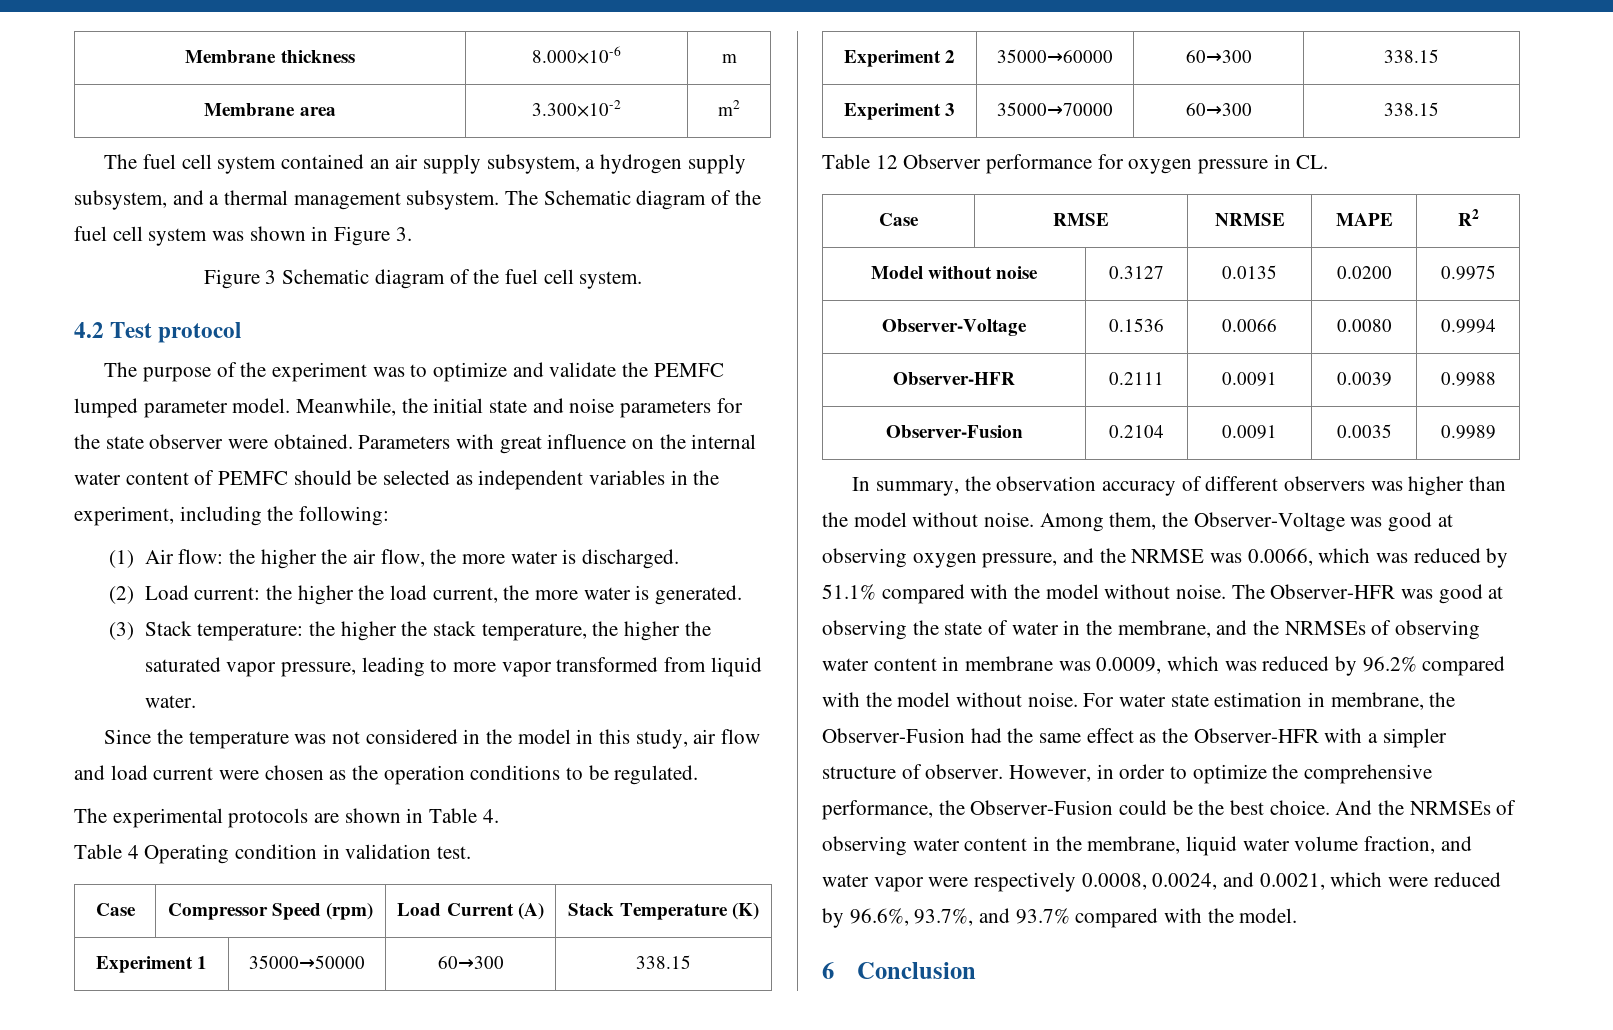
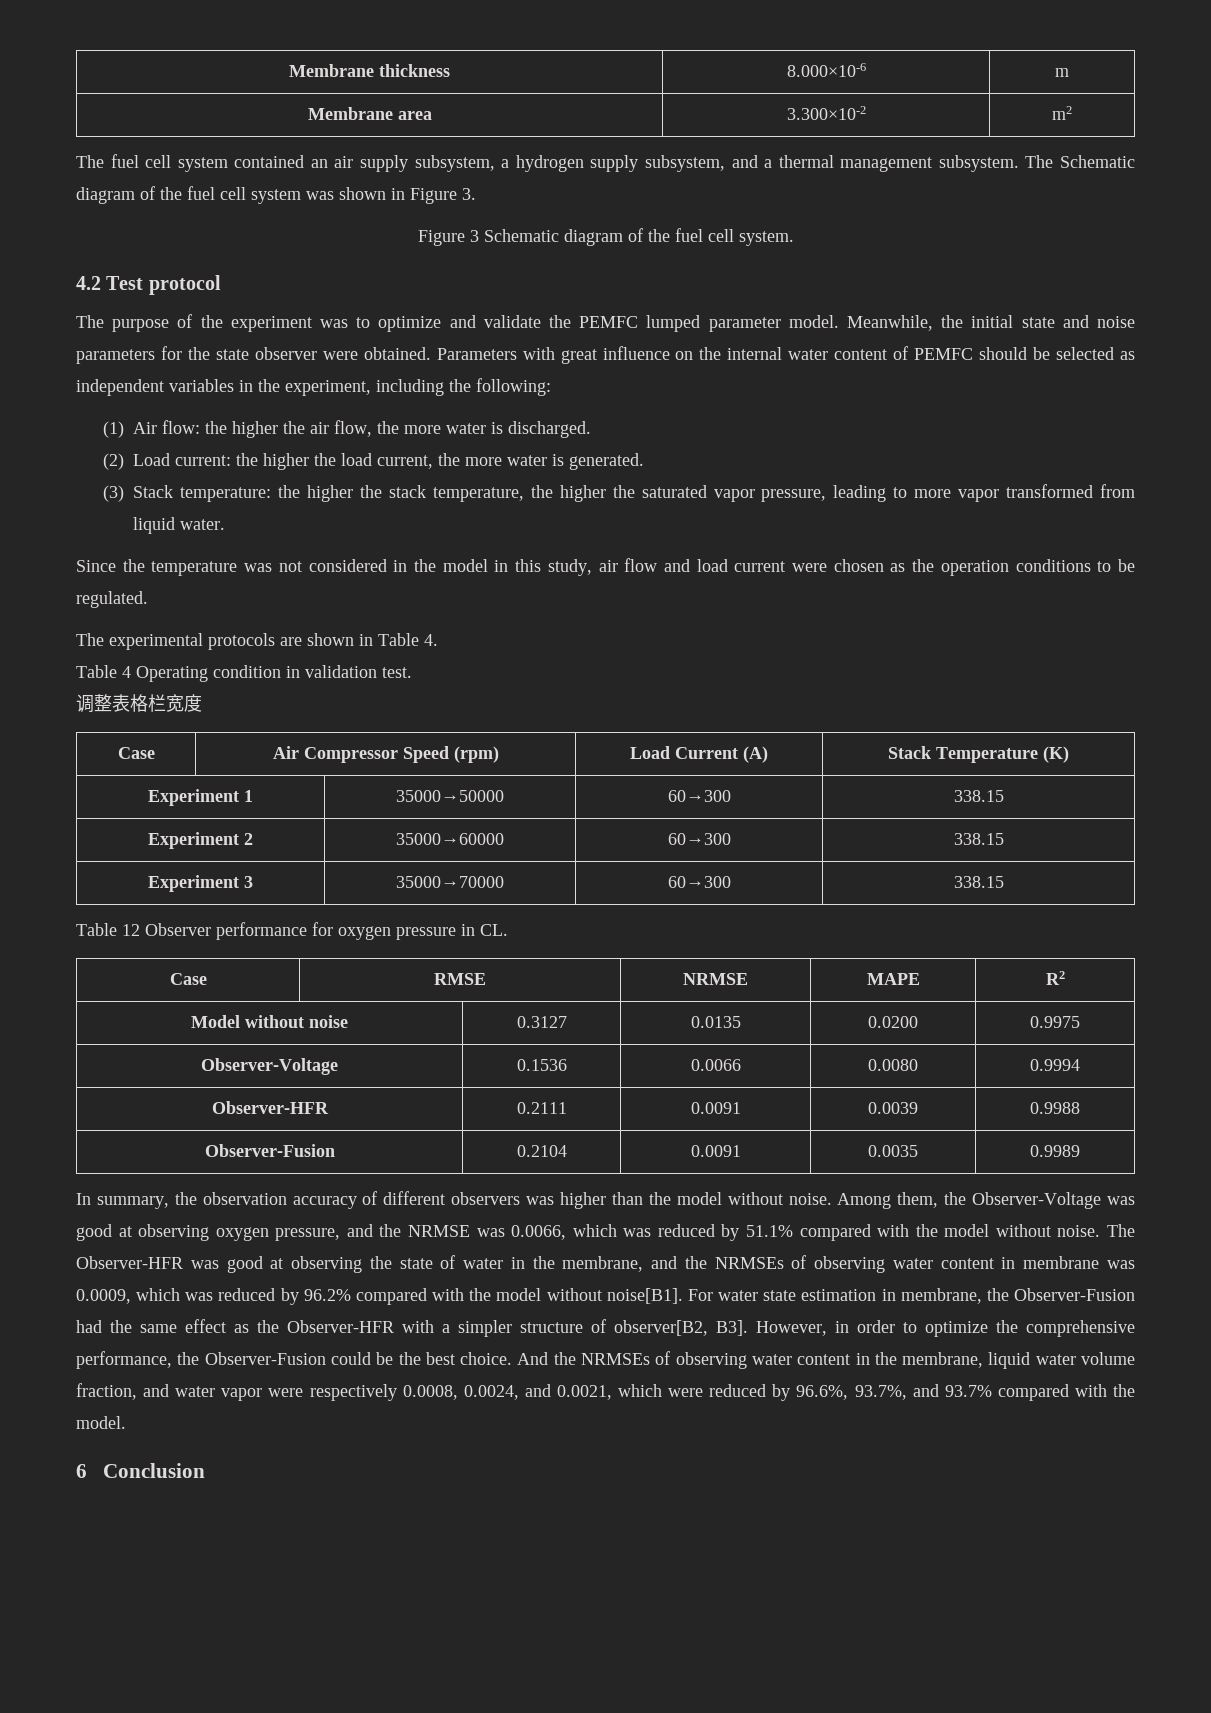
- Case | Compressor Speed (rpm) | Load Current (A) | Stack Temperature (K)
+ 调整表格栏宽度
+ Case | Air Compressor Speed (rpm) | Load Current (A) | Stack Temperature (K)
- The Observer-HFR was good at observing the state of water in the membrane, and the NRMSEs of observing water content in membrane was 0.0009, which was reduced by 96.2% compared with the model without noise.
+ The Observer-HFR was good at observing the state of water in the membrane, and the NRMSEs of observing water content in membrane was 0.0009, which was reduced by 96.2% compared with the model without noise[B1].
- For water state estimation in membrane, the Observer-Fusion had the same effect as the Observer-HFR with a simpler structure of observer. However, in order to optimize the comprehensive performance, the Observer-Fusion could be the best choice.
+ For water state estimation in membrane, the Observer-Fusion had the same effect as the Observer-HFR with a simpler structure of observer[B2, B3]. However, in order to optimize the comprehensive performance, the Observer-Fusion could be the best choice.

